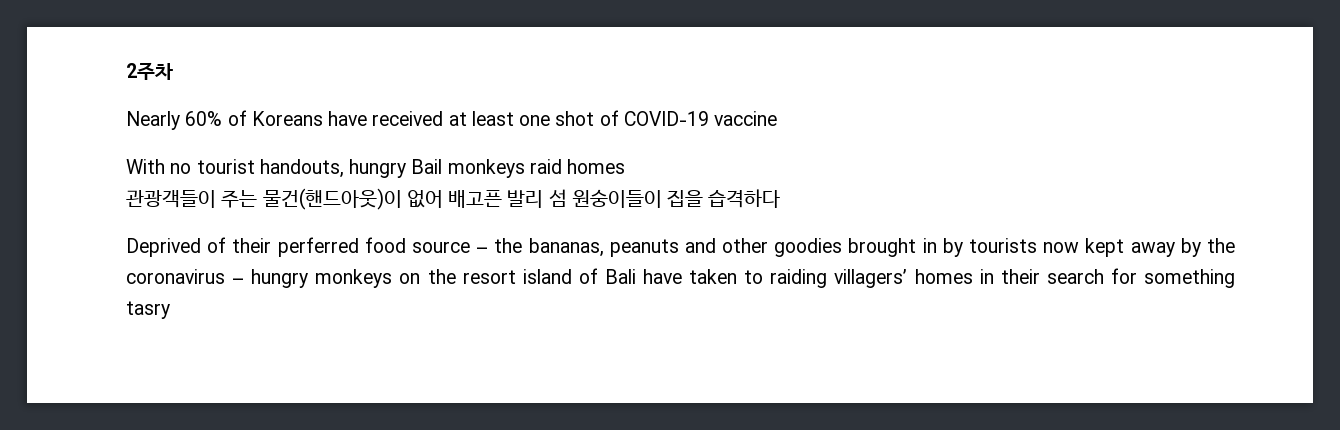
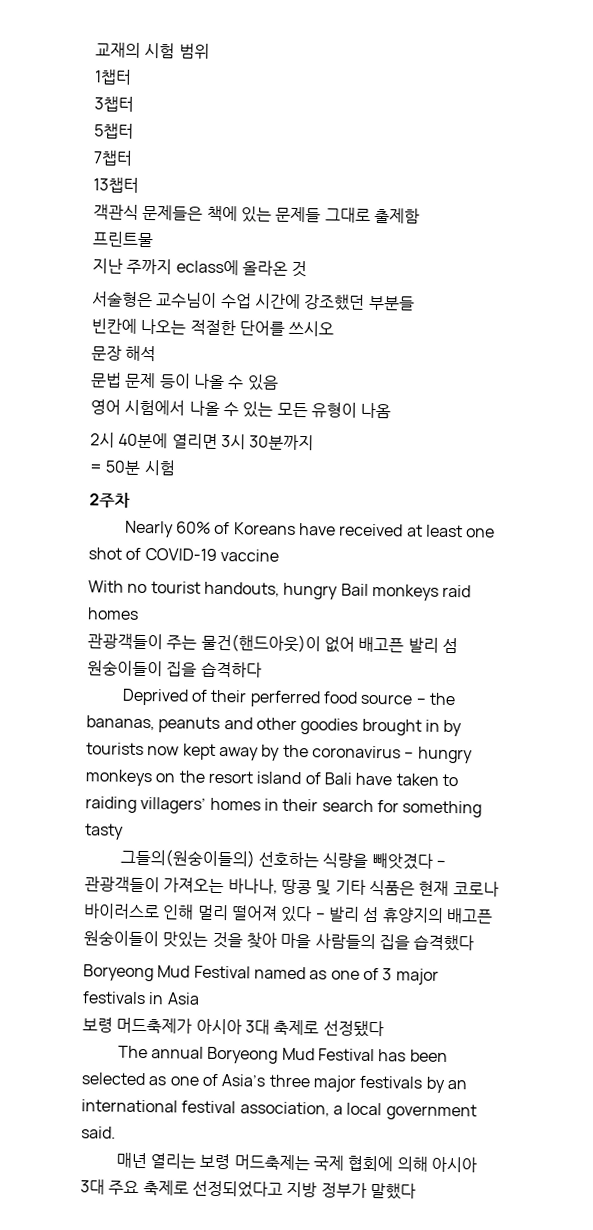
+ 교재의 시험 범위
+ 1챕터
+ 3챕터
+ 5챕터
+ 7챕터
+ 13챕터
+ 객관식 문제들은 책에 있는 문제들 그대로 출제함
+ 프린트물
+ 지난 주까지 eclass에 올라온 것
+ 서술형은 교수님이 수업 시간에 강조했던 부분들
+ 빈칸에 나오는 적절한 단어를 쓰시오
+ 문장 해석
+ 문법 문제 등이 나올 수 있음
+ 영어 시험에서 나올 수 있는 모든 유형이 나옴
+ 2시 40분에 열리면 3시 30분까지
+ = 50분 시험
- Deprived of their perferred food source – the bananas, peanuts and other goodies brought in by tourists now kept away by the coronavirus – hungry monkeys on the resort island of Bali have taken to raiding villagers’ homes in their search for something tasry
+ Deprived of their perferred food source – the bananas, peanuts and other goodies brought in by tourists now kept away by the coronavirus – hungry monkeys on the resort island of Bali have taken to raiding villagers’ homes in their search for something tasty
+ 그들의(원숭이들의) 선호하는 식량을 빼앗겼다 – 관광객들이 가져오는 바나나, 땅콩 및 기타 식품은 현재 코로나 바이러스로 인해 멀리 떨어져 있다 – 발리 섬 휴양지의 배고픈 원숭이들이 맛있는 것을 찾아 마을 사람들의 집을 습격했다
+ Boryeong Mud Festival named as one of 3 major festivals in Asia
+ 보령 머드축제가 아시아 3대 축제로 선정됐다
+ The annual Boryeong Mud Festival has been selected as one of Asia’s three major festivals by an international festival association, a local government said.
+ 매년 열리는 보령 머드축제는 국제 협회에 의해 아시아 3대 주요 축제로 선정되었다고 지방 정부가 말했다

